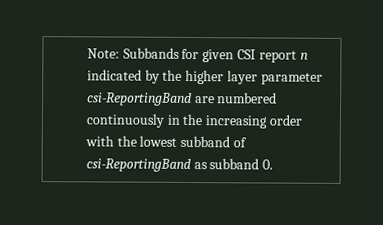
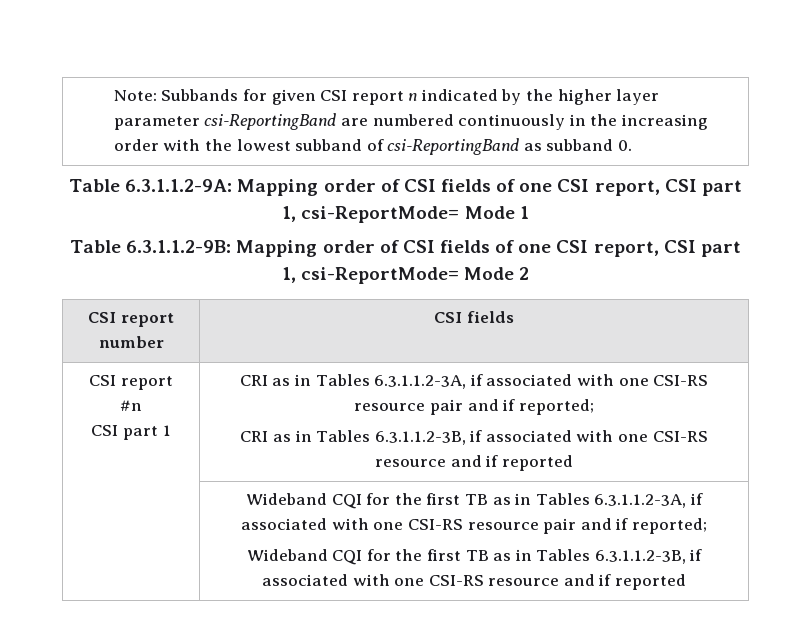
+ Table 6.3.1.1.2-9A: Mapping order of CSI fields of one CSI report, CSI part 1, csi-ReportMode= Mode 1
+ Table 6.3.1.1.2-9B: Mapping order of CSI fields of one CSI report, CSI part 1, csi-ReportMode= Mode 2
+ CSI report number | CSI fields
+ CSI report #n
+ CSI part 1 | CRI as in Tables 6.3.1.1.2-3A, if associated with one CSI-RS resource pair and if reported;
+ CRI as in Tables 6.3.1.1.2-3B, if associated with one CSI-RS resource and if reported
+ | Wideband CQI for the first TB as in Tables 6.3.1.1.2-3A, if associated with one CSI-RS resource pair and if reported;
+ Wideband CQI for the first TB as in Tables 6.3.1.1.2-3B, if associated with one CSI-RS resource and if reported

